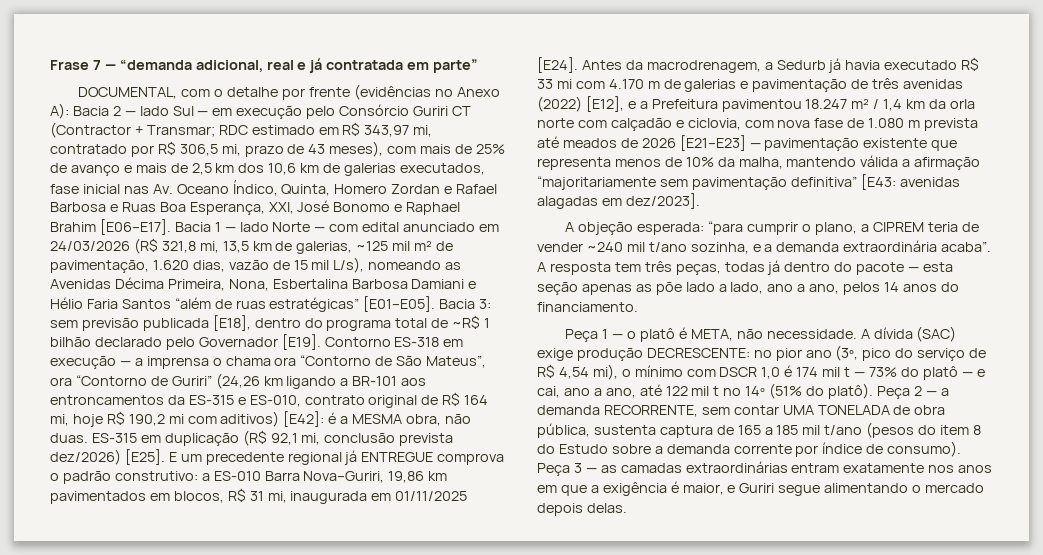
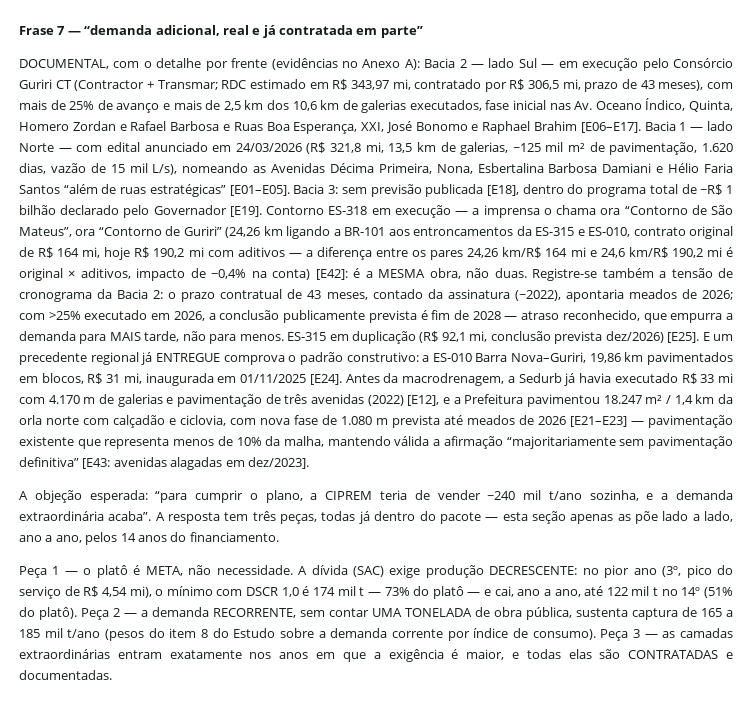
- Contorno ES-318 em execução — a imprensa o chama ora “Contorno de São Mateus”, ora “Contorno de Guriri” (24,26 km ligando a BR-101 aos entroncamentos da ES-315 e ES-010, contrato original de R$ 164 mi, hoje R$ 190,2 mi com aditivos) [E42]: é a MESMA obra, não duas.
+ Contorno ES-318 em execução — a imprensa o chama ora “Contorno de São Mateus”, ora “Contorno de Guriri” (24,26 km ligando a BR-101 aos entroncamentos da ES-315 e ES-010, contrato original de R$ 164 mi, hoje R$ 190,2 mi com aditivos — a diferença entre os pares 24,26 km/R$ 164 mi e 24,6 km/R$ 190,2 mi é original × aditivos, impacto de −0,4% na conta) [E42]: é a MESMA obra, não duas.
+ Registre-se também a tensão de cronograma da Bacia 2: o prazo contratual de 43 meses, contado da assinatura (~2022), apontaria meados de 2026; com >25% executado em 2026, a conclusão publicamente prevista é fim de 2028 — atraso reconhecido, que empurra a demanda para MAIS tarde, não para menos.
- Peça 3 — as camadas extraordinárias entram exatamente nos anos em que a exigência é maior, e Guriri segue alimentando o mercado depois delas.
+ Peça 3 — as camadas extraordinárias entram exatamente nos anos em que a exigência é maior, e todas elas são CONTRATADAS e documentadas.

